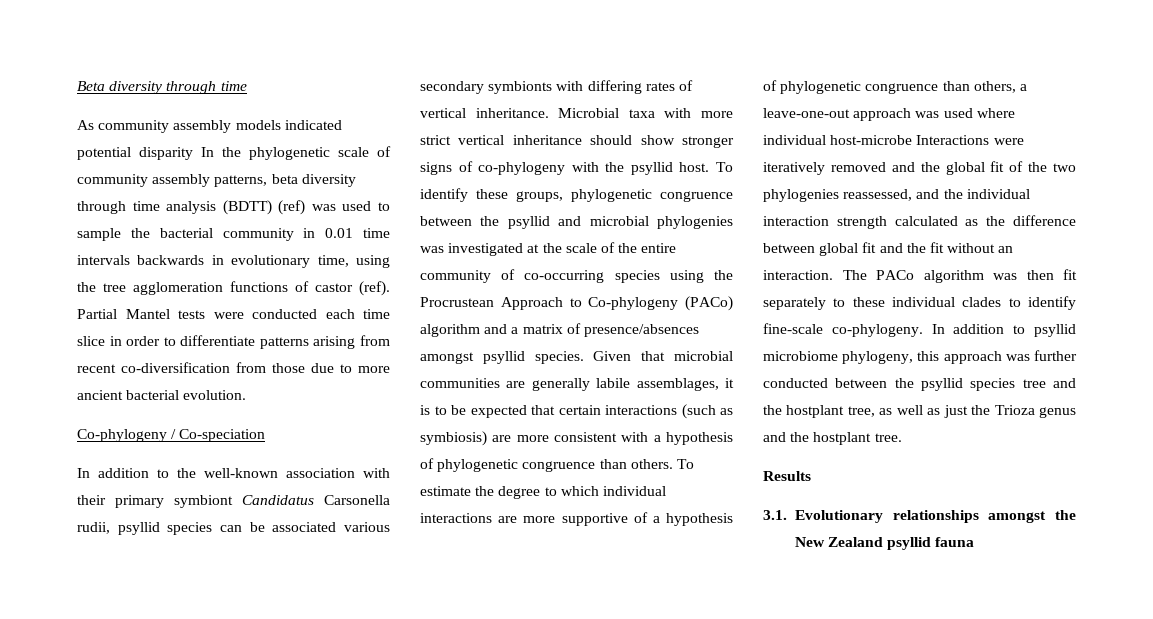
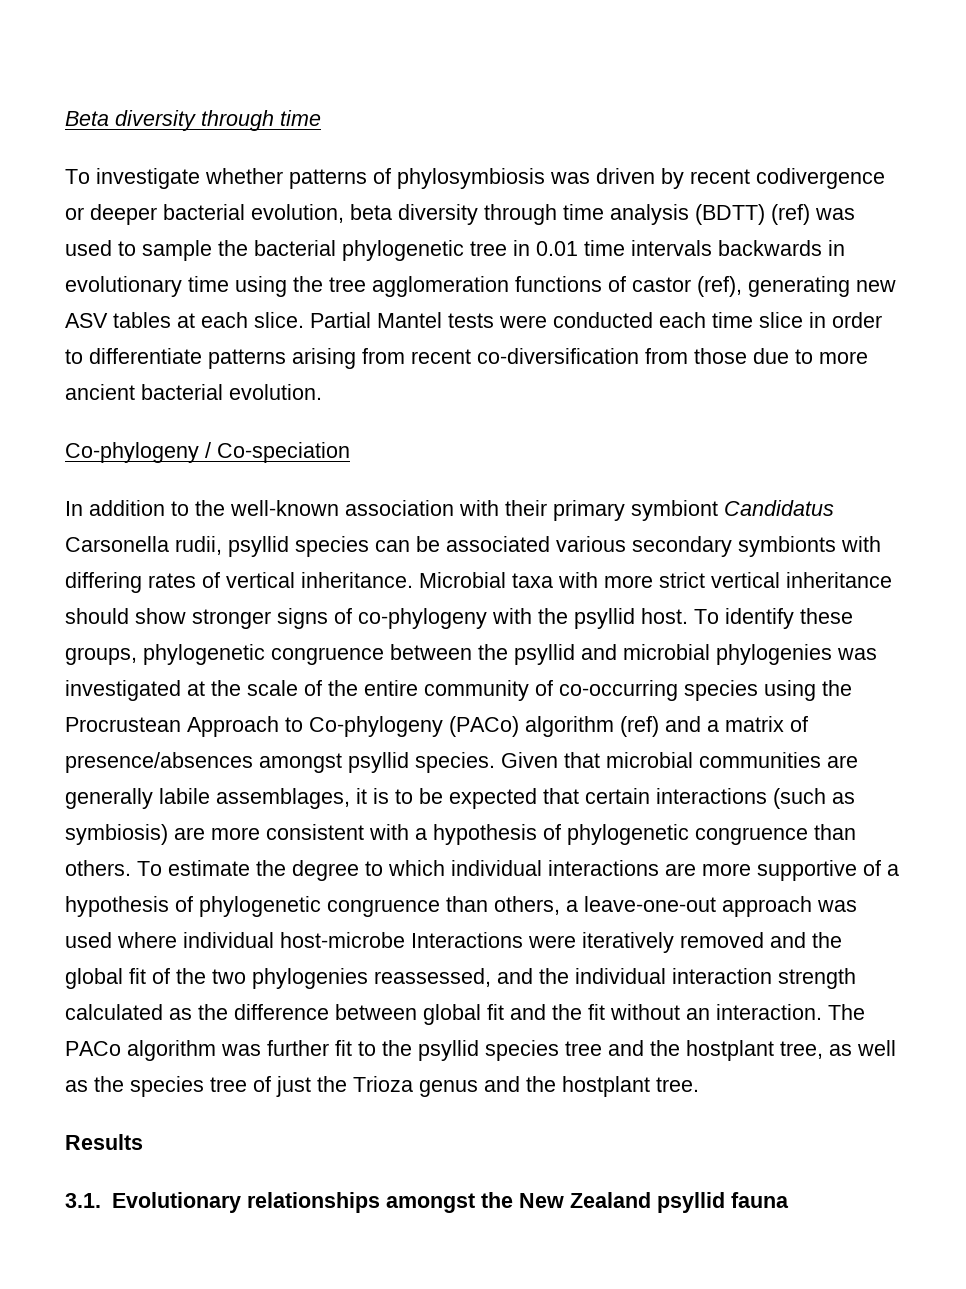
- As community assembly models indicated potential disparity In the phylogenetic scale of community assembly patterns, beta diversity through time analysis (BDTT) (ref) was used to sample the bacterial community in 0.01 time intervals backwards in evolutionary time, using the tree agglomeration functions of castor (ref).
+ To investigate whether patterns of phylosymbiosis was driven by recent codivergence or deeper bacterial evolution, beta diversity through time analysis (BDTT) (ref) was used to sample the bacterial phylogenetic tree in 0.01 time intervals backwards in evolutionary time using the tree agglomeration functions of castor (ref), generating new ASV tables at each slice.
- To identify these groups, phylogenetic congruence between the psyllid and microbial phylogenies was investigated at the scale of the entire community of co-occurring species using the Procrustean Approach to Co-phylogeny (PACo) algorithm and a matrix of presence/absences amongst psyllid species.
+ To identify these groups, phylogenetic congruence between the psyllid and microbial phylogenies was investigated at the scale of the entire community of co-occurring species using the Procrustean Approach to Co-phylogeny (PACo) algorithm (ref) and a matrix of presence/absences amongst psyllid species.
- The PACo algorithm was then fit separately to these individual clades to identify fine-scale co-phylogeny. In addition to psyllid microbiome phylogeny, this approach was further conducted between the psyllid species tree and the hostplant tree, as well as just the Trioza genus and the hostplant tree.
+ The PACo algorithm was further fit to the psyllid species tree and the hostplant tree, as well as the species tree of just the Trioza genus and the hostplant tree.

